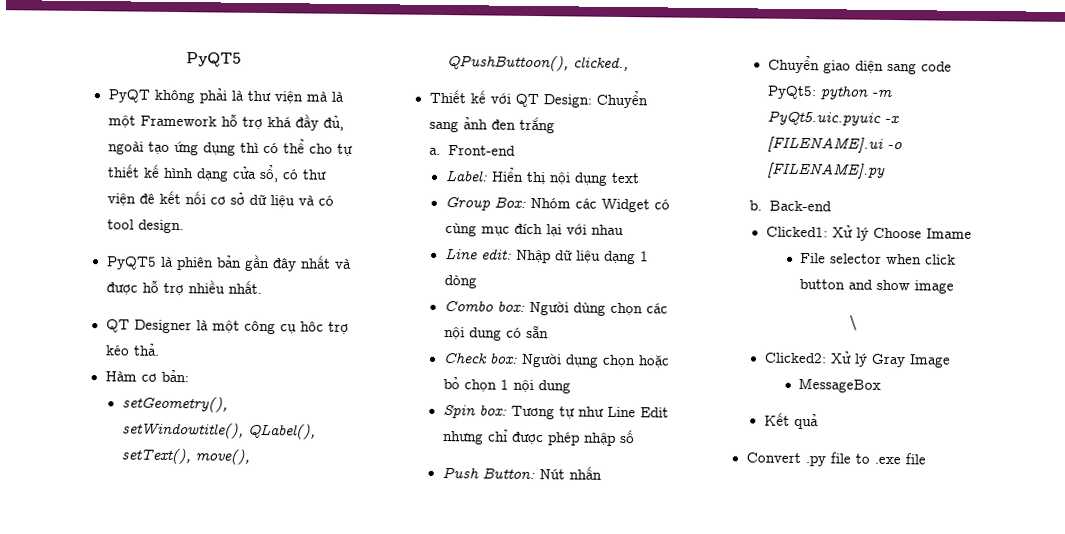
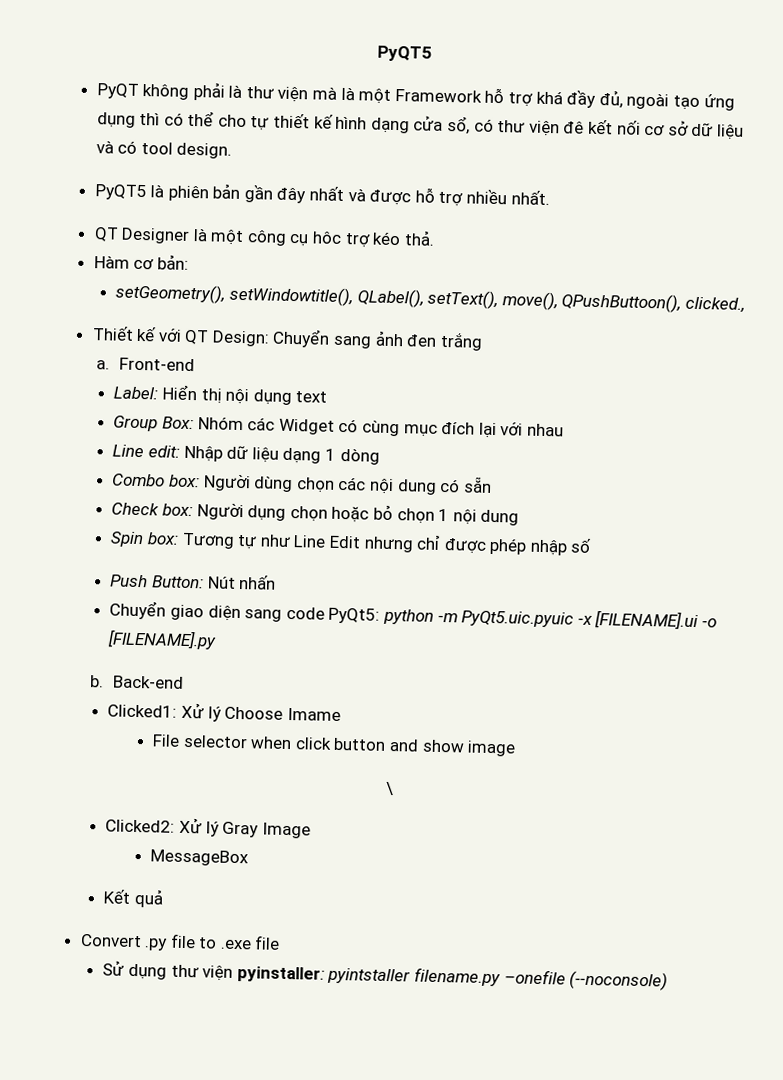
+ Sử dụng thư viện pyinstaller: pyintstaller filename.py –onefile (--noconsole)

